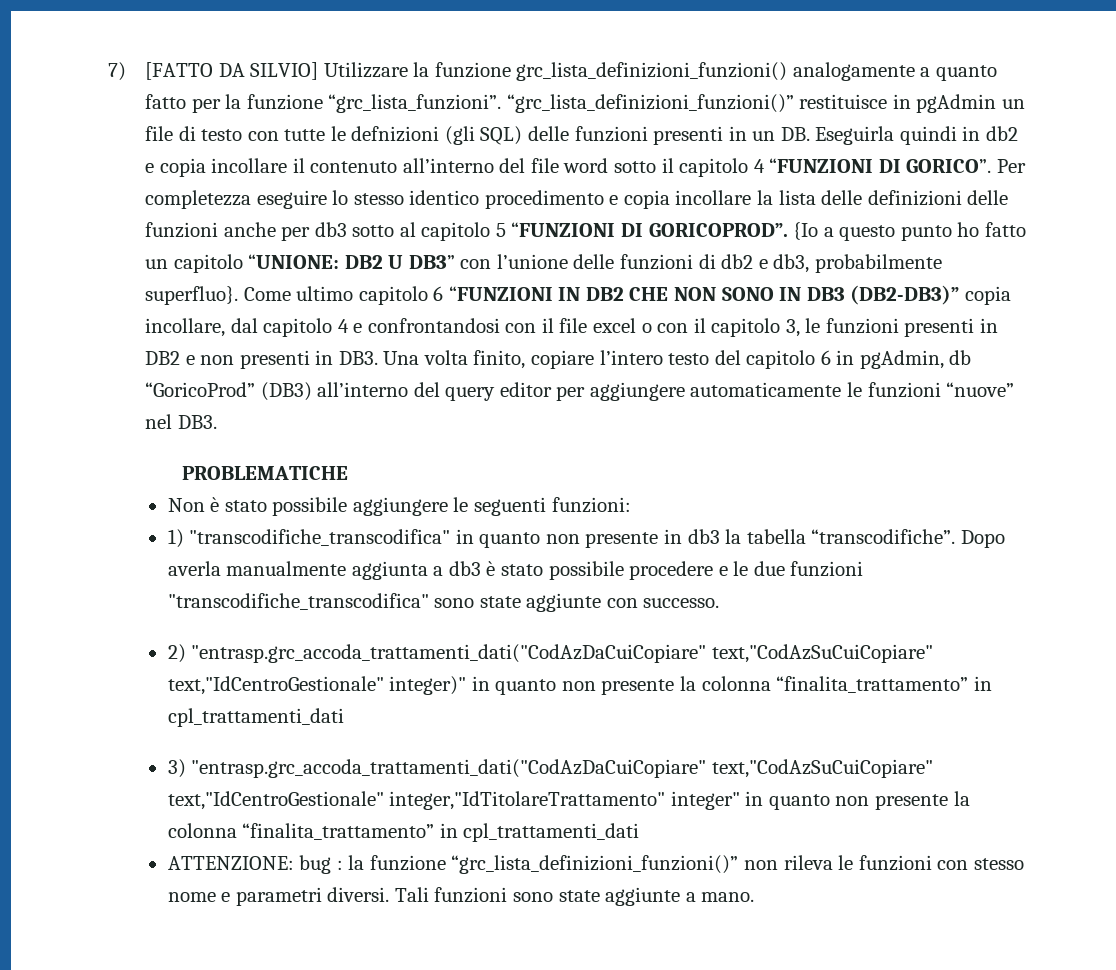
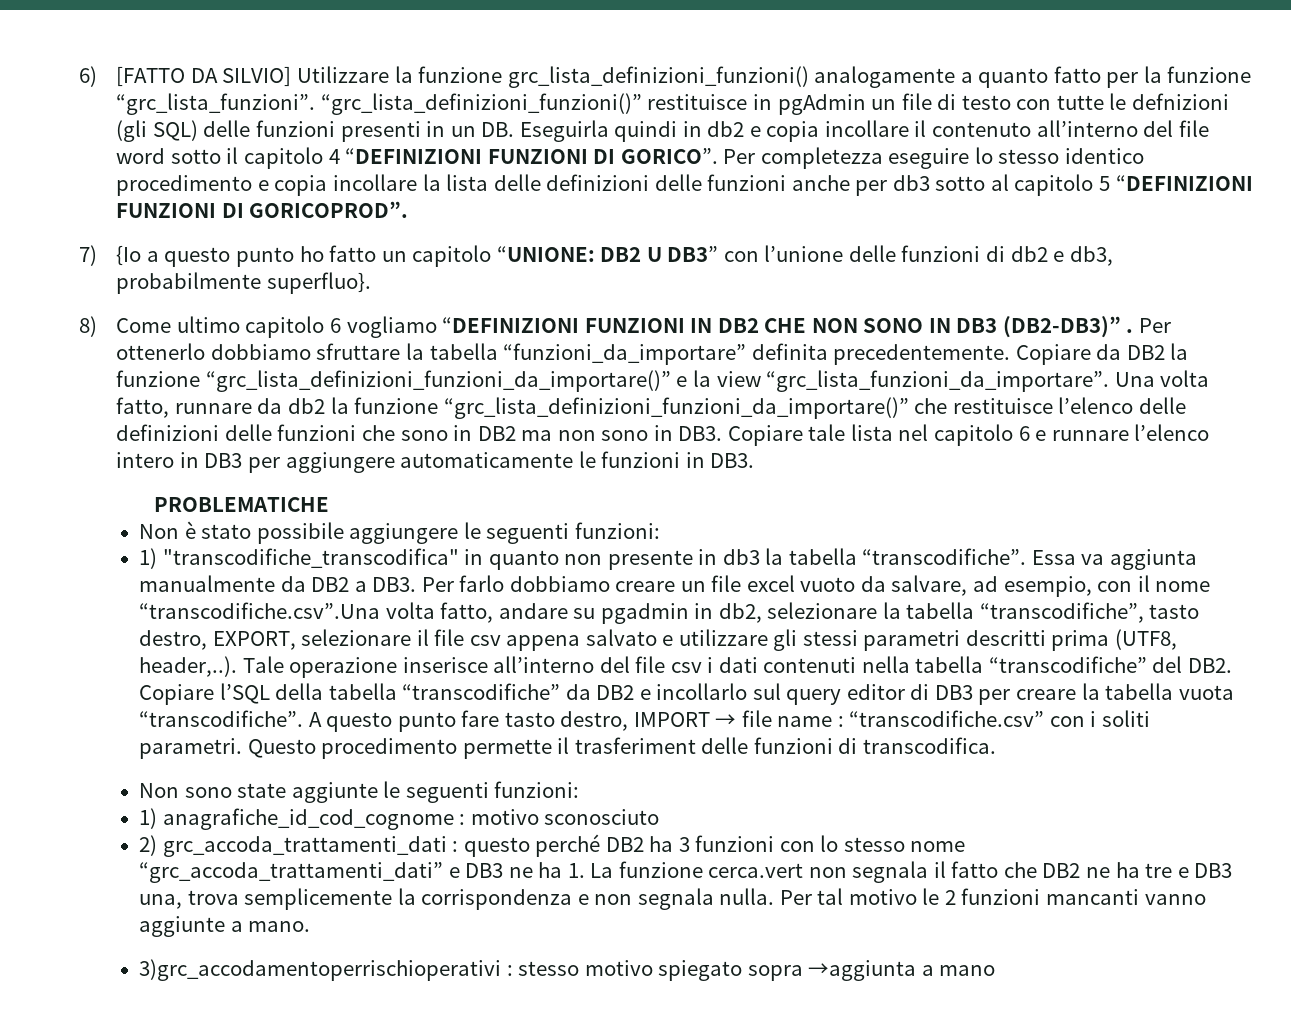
- 7) [FATTO DA SILVIO] Utilizzare la funzione grc_lista_definizioni_funzioni() analogamente a quanto fatto per la funzione “grc_lista_funzioni”.
+ 6) [FATTO DA SILVIO] Utilizzare la funzione grc_lista_definizioni_funzioni() analogamente a quanto fatto per la funzione “grc_lista_funzioni”.
- “grc_lista_definizioni_funzioni()” restituisce in pgAdmin un file di testo con tutte le defnizioni (gli SQL) delle funzioni presenti in un DB. Eseguirla quindi in db2 e copia incollare il contenuto all’interno del file word sotto il capitolo 4 “FUNZIONI DI GORICO”.
+ “grc_lista_definizioni_funzioni()” restituisce in pgAdmin un file di testo con tutte le defnizioni (gli SQL) delle funzioni presenti in un DB. Eseguirla quindi in db2 e copia incollare il contenuto all’interno del file word sotto il capitolo 4 “DEFINIZIONI FUNZIONI DI GORICO”.
- Per completezza eseguire lo stesso identico procedimento e copia incollare la lista delle definizioni delle funzioni anche per db3 sotto al capitolo 5 “FUNZIONI DI GORICOPROD”. {Io a questo punto ho fatto un capitolo “UNIONE:
+ Per completezza eseguire lo stesso identico procedimento e copia incollare la lista delle definizioni delle funzioni anche per db3 sotto al capitolo 5 “DEFINIZIONI FUNZIONI DI GORICOPROD”.
+ 7) {Io a questo punto ho fatto un capitolo “UNIONE:
- DB2 U DB3” con l’unione delle funzioni di db2 e db3, probabilmente superfluo}. Come ultimo capitolo 6 “FUNZIONI IN DB2 CHE NON SONO IN DB3 (DB2-DB3)” copia incollare, dal capitolo 4 e confrontandosi con il file excel o con il capitolo 3, le funzioni presenti in DB2 e non presenti in DB3. Una volta finito, copiare l’intero testo del capitolo 6 in pgAdmin, db “GoricoProd” (DB3) all’interno del query editor per aggiungere automaticamente le funzioni “nuove” nel DB3.
+ DB2 U DB3” con l’unione delle funzioni di db2 e db3, probabilmente superfluo}.
+ 8) Come ultimo capitolo 6 vogliamo “DEFINIZIONI FUNZIONI IN DB2 CHE NON SONO IN DB3 (DB2-DB3)” . Per ottenerlo dobbiamo sfruttare la tabella “funzioni_da_importare” definita precedentemente. Copiare da DB2 la funzione “grc_lista_definizioni_funzioni_da_importare()” e la view “grc_lista_funzioni_da_importare”. Una volta fatto, runnare da db2 la funzione “grc_lista_definizioni_funzioni_da_importare()” che restituisce l’elenco delle definizioni delle funzioni che sono in DB2 ma non sono in DB3. Copiare tale lista nel capitolo 6 e runnare l’elenco intero in DB3 per aggiungere automaticamente le funzioni in DB3.
- Dopo averla manualmente aggiunta a db3 è stato possibile procedere e le due funzioni "transcodifiche_transcodifica" sono state aggiunte con successo.
- 2) "entrasp.grc_accoda_trattamenti_dati("CodAzDaCuiCopiare" text,"CodAzSuCuiCopiare" text,"IdCentroGestionale" integer)" in quanto non presente la colonna “finalita_trattamento” in cpl_trattamenti_dati
- 3) "entrasp.grc_accoda_trattamenti_dati("CodAzDaCuiCopiare" text,"CodAzSuCuiCopiare" text,"IdCentroGestionale" integer,"IdTitolareTrattamento" integer" in quanto non presente la colonna “finalita_trattamento” in cpl_trattamenti_dati
- ATTENZIONE: bug : la funzione “grc_lista_definizioni_funzioni()” non rileva le funzioni con stesso nome e parametri diversi. Tali funzioni sono state aggiunte a mano.
+ Essa va aggiunta manualmente da DB2 a DB3. Per farlo dobbiamo creare un file excel vuoto da salvare, ad esempio, con il nome “transcodifiche.csv”.Una volta fatto, andare su pgadmin in db2, selezionare la tabella “transcodifiche”, tasto destro, EXPORT, selezionare il file csv appena salvato e utilizzare gli stessi parametri descritti prima (UTF8, header,..). Tale operazione inserisce all’interno del file csv i dati contenuti nella tabella “transcodifiche” del DB2. Copiare l’SQL della tabella “transcodifiche” da DB2 e incollarlo sul query editor di DB3 per creare la tabella vuota “transcodifiche”. A questo punto fare tasto destro, IMPORT → file name : “transcodifiche.csv” con i soliti parametri. Questo procedimento permette il trasferiment delle funzioni di transcodifica.
+ Non sono state aggiunte le seguenti funzioni:
+ 1) anagrafiche_id_cod_cognome : motivo sconosciuto
+ 2) grc_accoda_trattamenti_dati : questo perché DB2 ha 3 funzioni con lo stesso nome “grc_accoda_trattamenti_dati” e DB3 ne ha 1. La funzione cerca.vert non segnala il fatto che DB2 ne ha tre e DB3 una, trova semplicemente la corrispondenza e non segnala nulla. Per tal motivo le 2 funzioni mancanti vanno aggiunte a mano.
+ 3)grc_accodamentoperrischioperativi : stesso motivo spiegato sopra →aggiunta a mano

